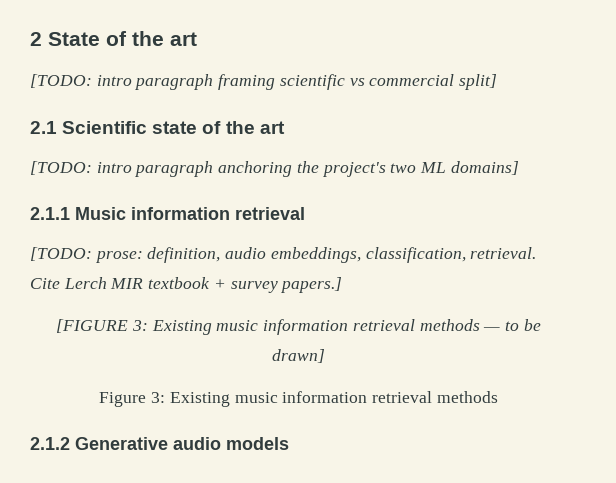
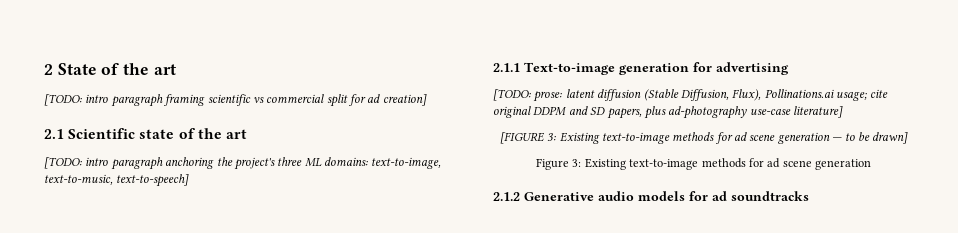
- [TODO: intro paragraph framing scientific vs commercial split]
+ [TODO: intro paragraph framing scientific vs commercial split for ad creation]
- [TODO: intro paragraph anchoring the project's two ML domains]
- 2.1.1 Music information retrieval
- [TODO: prose: definition, audio embeddings, classification, retrieval. Cite Lerch MIR textbook + survey papers.]
- [FIGURE 3: Existing music information retrieval methods — to be drawn]
+ [TODO: intro paragraph anchoring the project's three ML domains: text-to-image, text-to-music, text-to-speech]
+ 2.1.1 Text-to-image generation for advertising
+ [TODO: prose: latent diffusion (Stable Diffusion, Flux), Pollinations.ai usage; cite original DDPM and SD papers, plus ad-photography use-case literature]
+ [FIGURE 3: Existing text-to-image methods for ad scene generation — to be drawn]
- Figure 3: Existing music information retrieval methods
+ Figure 3: Existing text-to-image methods for ad scene generation
- 2.1.2 Generative audio models
+ 2.1.2 Generative audio models for ad soundtracks

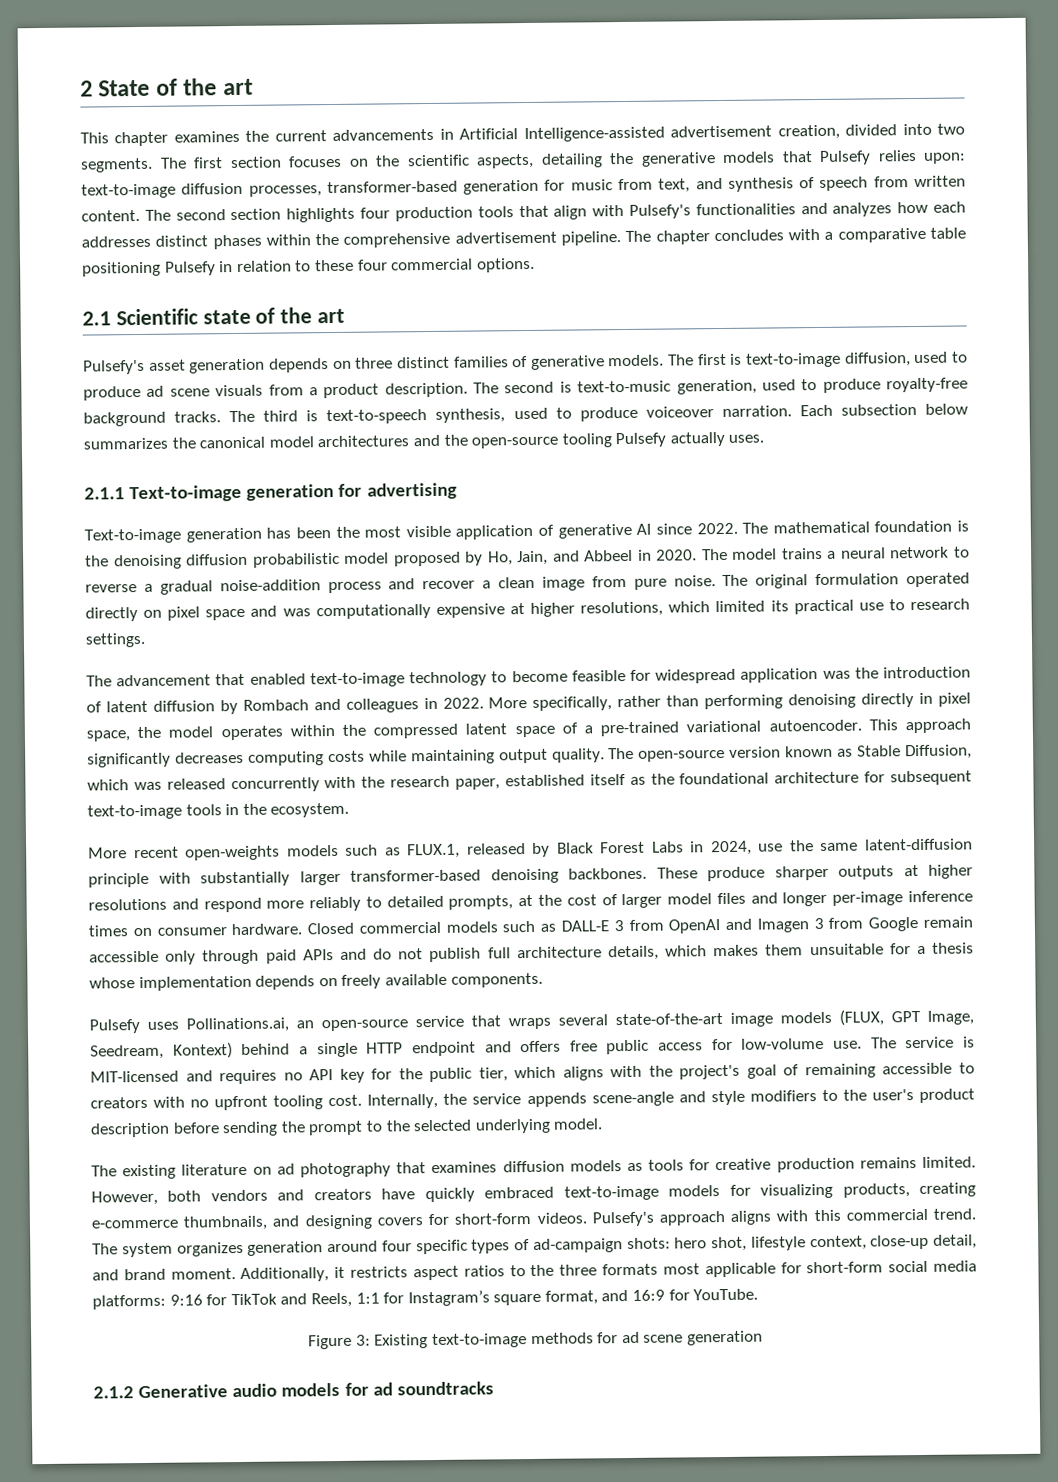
- [TODO: intro paragraph framing scientific vs commercial split for ad creation]
+ This chapter examines the current advancements in Artificial Intelligence-assisted advertisement creation, divided into two segments. The first section focuses on the scientific aspects, detailing the generative models that Pulsefy relies upon: text-to-image diffusion processes, transformer-based generation for music from text, and synthesis of speech from written content. The second section highlights four production tools that align with Pulsefy's functionalities and analyzes how each addresses distinct phases within the comprehensive advertisement pipeline. The chapter concludes with a comparative table positioning Pulsefy in relation to these four commercial options.
- [TODO: intro paragraph anchoring the project's three ML domains: text-to-image, text-to-music, text-to-speech]
+ Pulsefy's asset generation depends on three distinct families of generative models. The first is text-to-image diffusion, used to produce ad scene visuals from a product description. The second is text-to-music generation, used to produce royalty-free background tracks. The third is text-to-speech synthesis, used to produce voiceover narration. Each subsection below summarizes the canonical model architectures and the open-source tooling Pulsefy actually uses.
- [TODO: prose: latent diffusion (Stable Diffusion, Flux), Pollinations.ai usage; cite original DDPM and SD papers, plus ad-photography use-case literature]
- [FIGURE 3: Existing text-to-image methods for ad scene generation — to be drawn]
+ Text-to-image generation has been the most visible application of generative AI since 2022. The mathematical foundation is the denoising diffusion probabilistic model proposed by Ho, Jain, and Abbeel in 2020. The model trains a neural network to reverse a gradual noise-addition process and recover a clean image from pure noise. The original formulation operated directly on pixel space and was computationally expensive at higher resolutions, which limited its practical use to research settings.
+ The advancement that enabled text-to-image technology to become feasible for widespread application was the introduction of latent diffusion by Rombach and colleagues in 2022. More specifically, rather than performing denoising directly in pixel space, the model operates within the compressed latent space of a pre-trained variational autoencoder. This approach significantly decreases computing costs while maintaining output quality. The open-source version known as Stable Diffusion, which was released concurrently with the research paper, established itself as the foundational architecture for subsequent text-to-image tools in the ecosystem.
+ More recent open-weights models such as FLUX.1, released by Black Forest Labs in 2024, use the same latent-diffusion principle with substantially larger transformer-based denoising backbones. These produce sharper outputs at higher resolutions and respond more reliably to detailed prompts, at the cost of larger model files and longer per-image inference times on consumer hardware. Closed commercial models such as DALL-E 3 from OpenAI and Imagen 3 from Google remain accessible only through paid APIs and do not publish full architecture details, which makes them unsuitable for a thesis whose implementation depends on freely available components.
+ Pulsefy uses Pollinations.ai, an open-source service that wraps several state-of-the-art image models (FLUX, GPT Image, Seedream, Kontext) behind a single HTTP endpoint and offers free public access for low-volume use. The service is MIT-licensed and requires no API key for the public tier, which aligns with the project's goal of remaining accessible to creators with no upfront tooling cost. Internally, the service appends scene-angle and style modifiers to the user's product description before sending the prompt to the selected underlying model.
+ The existing literature on ad photography that examines diffusion models as tools for creative production remains limited. However, both vendors and creators have quickly embraced text-to-image models for visualizing products, creating e-commerce thumbnails, and designing covers for short-form videos. Pulsefy's approach aligns with this commercial trend. The system organizes generation around four specific types of ad-campaign shots: hero shot, lifestyle context, close-up detail, and brand moment. Additionally, it restricts aspect ratios to the three formats most applicable for short-form social media platforms: 9:16 for TikTok and Reels, 1:1 for Instagram’s square format, and 16:9 for YouTube.

